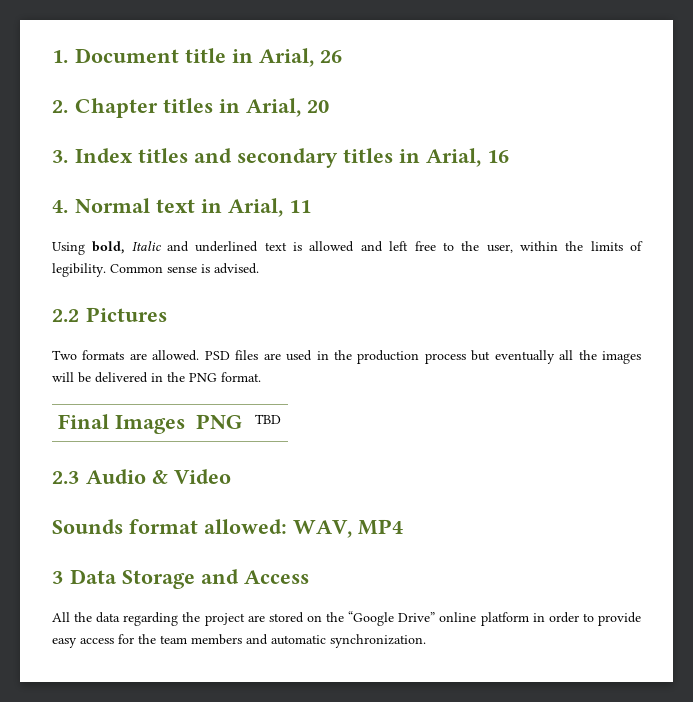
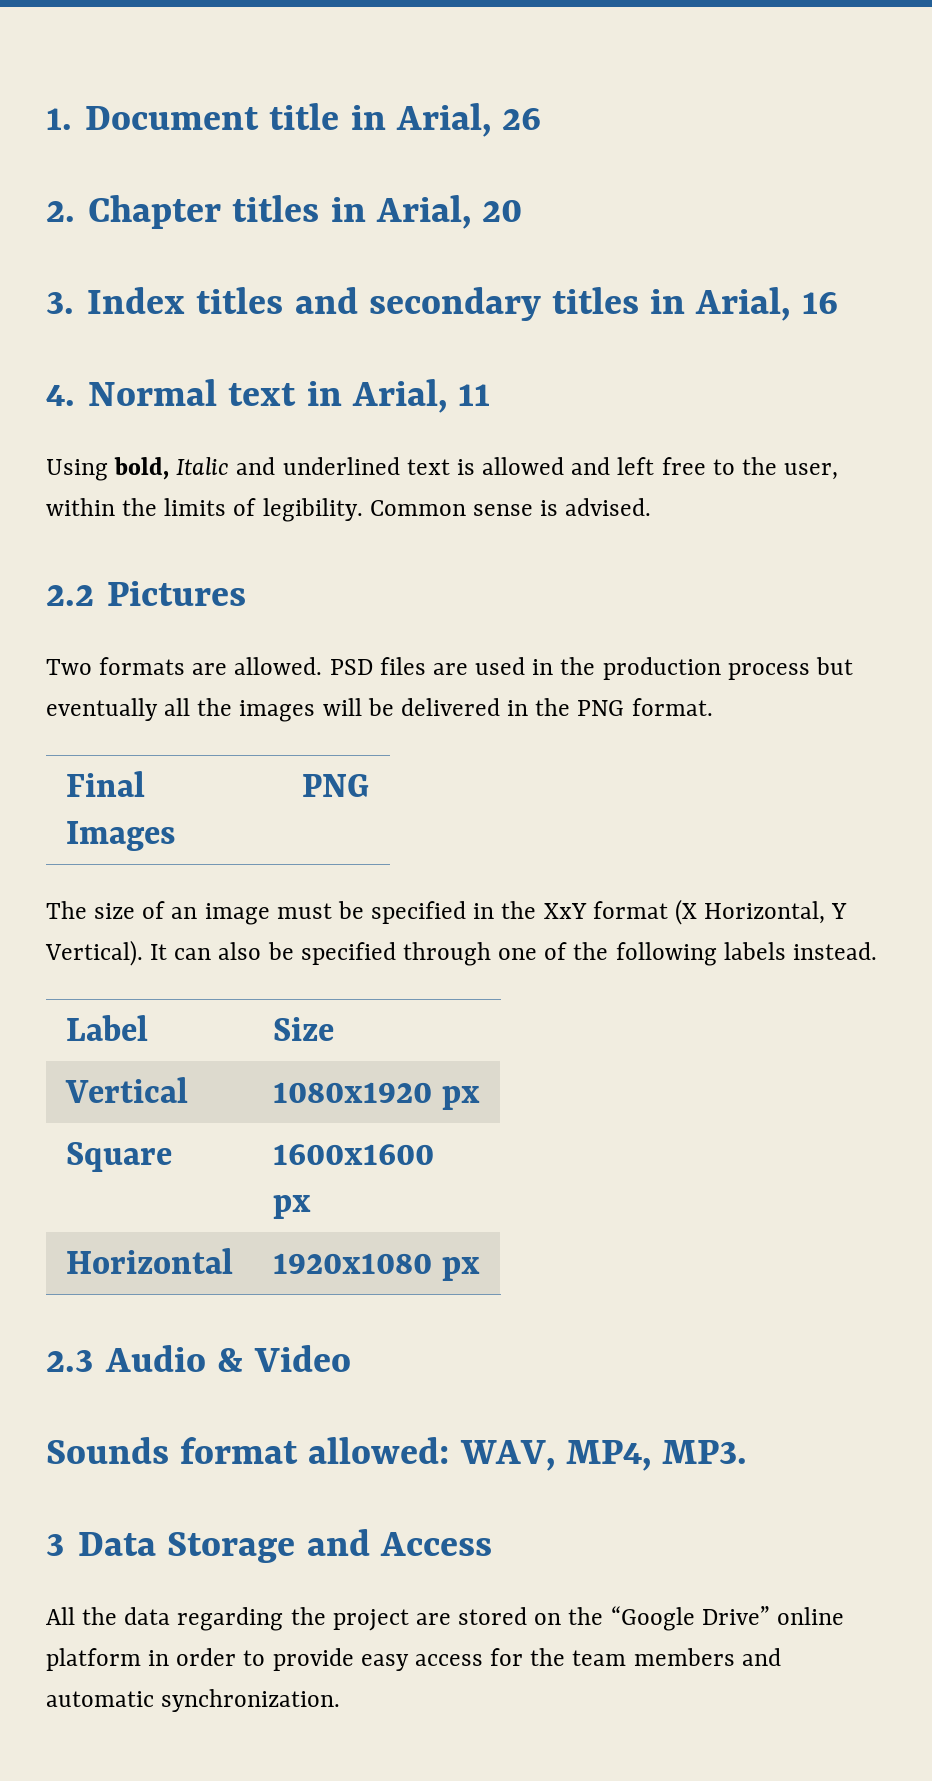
- Final Images | PNG | TBD
+ Final Images | PNG
+ The size of an image must be specified in the XxY format (X Horizontal, Y Vertical). It can also be specified through one of the following labels instead.
+ Label | Size
+ Vertical | 1080x1920 px
+ Square | 1600x1600 px
+ Horizontal | 1920x1080 px
- Sounds format allowed: WAV, MP4
+ Sounds format allowed: WAV, MP4, MP3.

